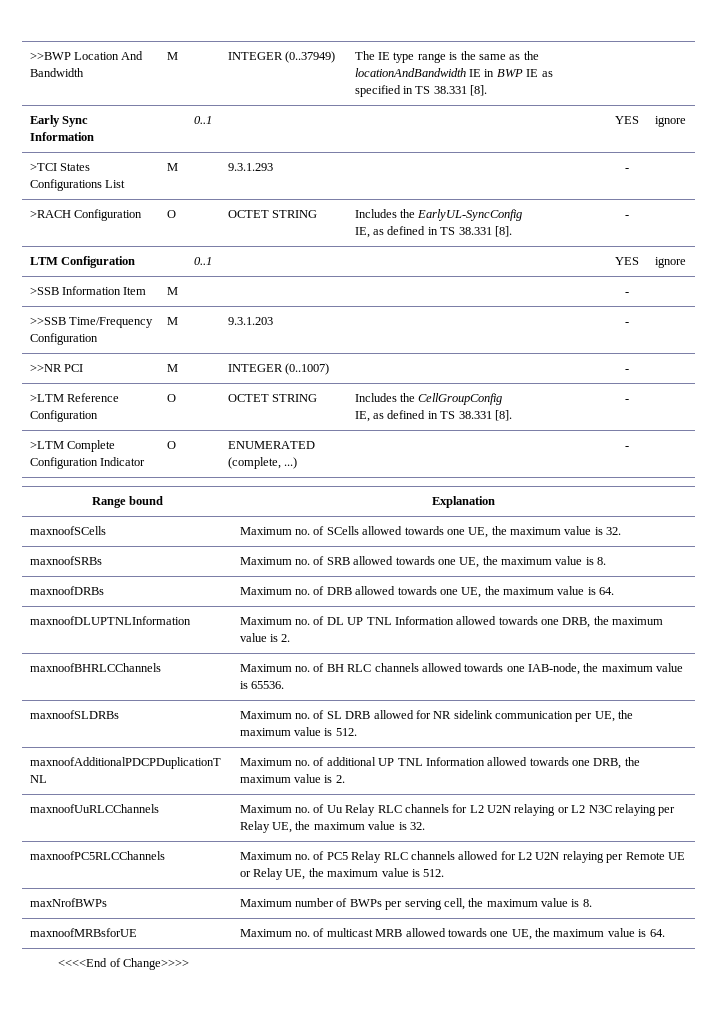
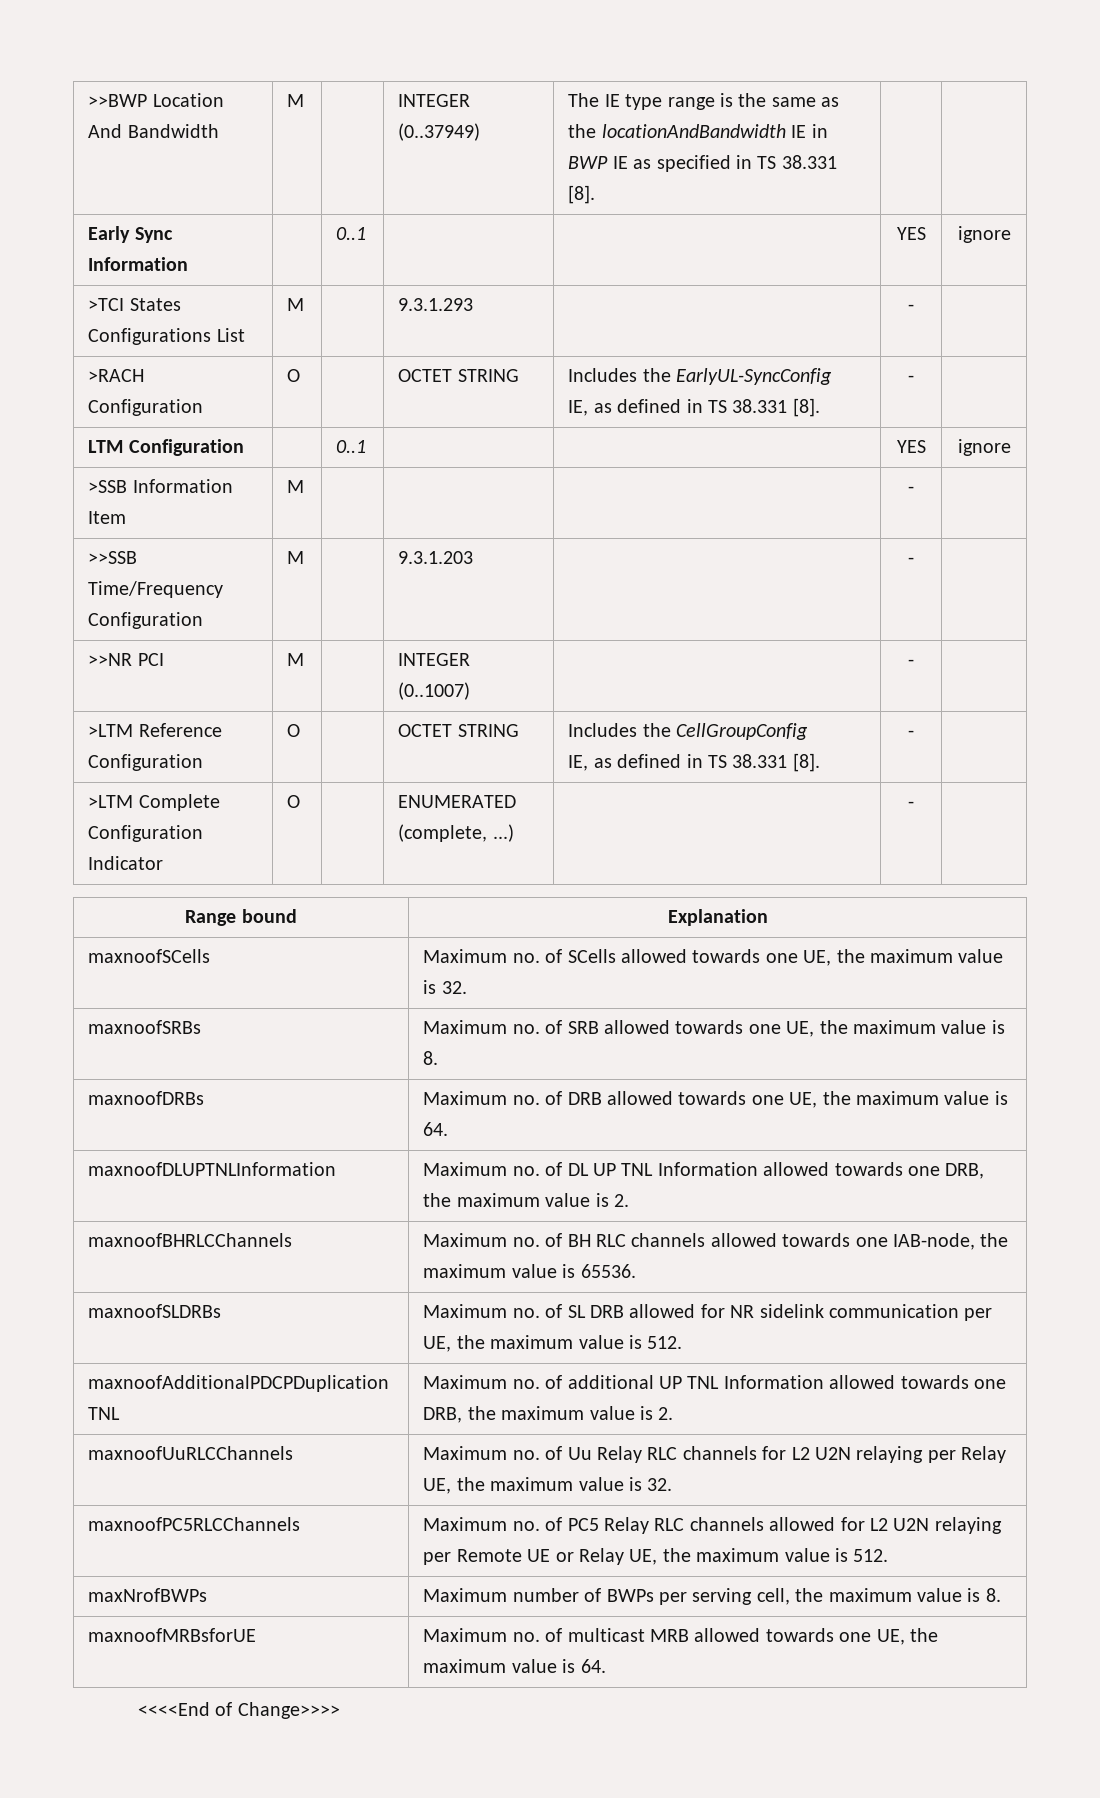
- maxnoofUuRLCChannels | Maximum no. of Uu Relay RLC channels for L2 U2N relaying or L2 N3C relaying per Relay UE, the maximum value is 32.
+ maxnoofUuRLCChannels | Maximum no. of Uu Relay RLC channels for L2 U2N relaying per Relay UE, the maximum value is 32.

